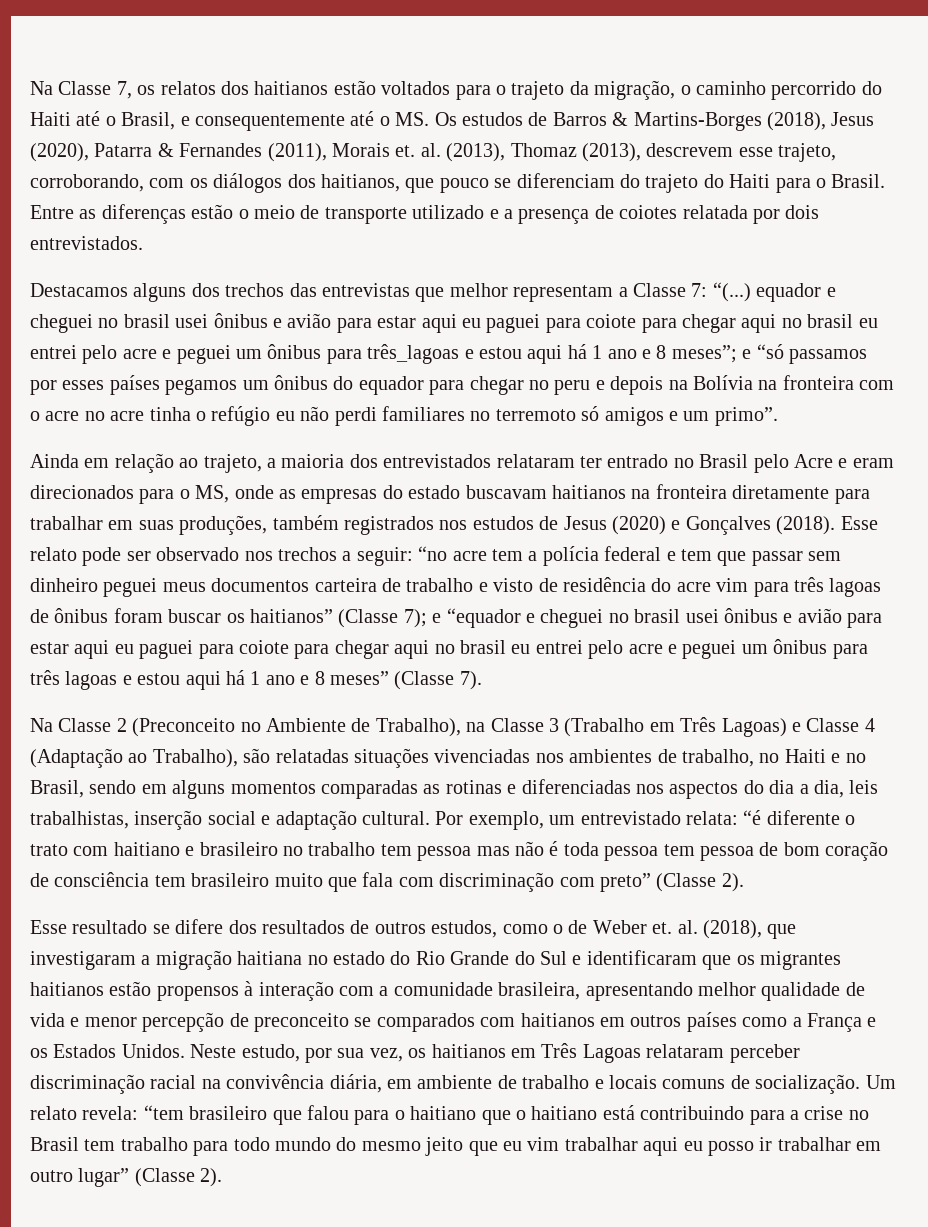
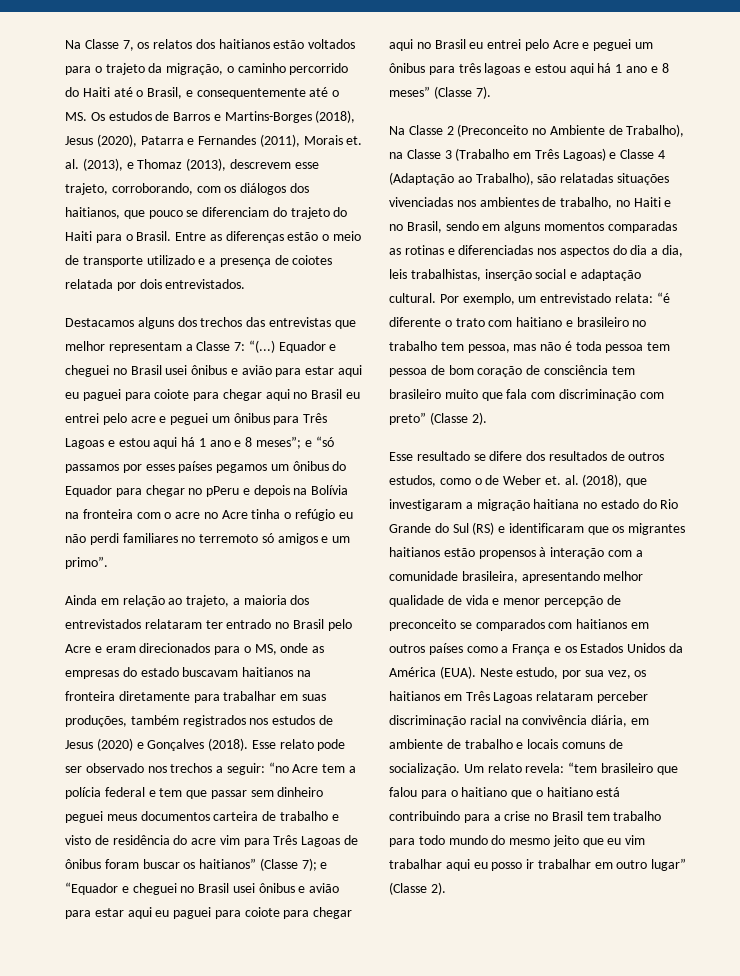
- Na Classe 7, os relatos dos haitianos estão voltados para o trajeto da migração, o caminho percorrido do Haiti até o Brasil, e consequentemente até o MS. Os estudos de Barros & Martins-Borges (2018), Jesus (2020), Patarra & Fernandes (2011), Morais et. al. (2013), Thomaz (2013), descrevem esse trajeto, corroborando, com os diálogos dos haitianos, que pouco se diferenciam do trajeto do Haiti para o Brasil.
+ Na Classe 7, os relatos dos haitianos estão voltados para o trajeto da migração, o caminho percorrido do Haiti até o Brasil, e consequentemente até o MS. Os estudos de Barros e Martins-Borges (2018), Jesus (2020), Patarra e Fernandes (2011), Morais et. al. (2013), e Thomaz (2013), descrevem esse trajeto, corroborando, com os diálogos dos haitianos, que pouco se diferenciam do trajeto do Haiti para o Brasil.
- “(...) equador e cheguei no brasil usei ônibus e avião para estar aqui eu paguei para coiote para chegar aqui no brasil eu entrei pelo acre e peguei um ônibus para três_lagoas e estou aqui há 1 ano e 8 meses”;
+ “(...) Equador e cheguei no Brasil usei ônibus e avião para estar aqui eu paguei para coiote para chegar aqui no Brasil eu entrei pelo acre e peguei um ônibus para Três Lagoas e estou aqui há 1 ano e 8 meses”;
- e “só passamos por esses países pegamos um ônibus do equador para chegar no peru e depois na Bolívia na fronteira com o acre no acre tinha o refúgio eu não perdi familiares no terremoto só amigos e um primo”.
+ e “só passamos por esses países pegamos um ônibus do Equador para chegar no pPeru e depois na Bolívia na fronteira com o acre no Acre tinha o refúgio eu não perdi familiares no terremoto só amigos e um primo”.
- “no acre tem a polícia federal e tem que passar sem dinheiro peguei meus documentos carteira de trabalho e visto de residência do acre vim para três lagoas de ônibus foram buscar os haitianos” (Classe 7);
+ “no Acre tem a polícia federal e tem que passar sem dinheiro peguei meus documentos carteira de trabalho e visto de residência do acre vim para Três Lagoas de ônibus foram buscar os haitianos” (Classe 7);
- e “equador e cheguei no brasil usei ônibus e avião para estar aqui eu paguei para coiote para chegar aqui no brasil eu entrei pelo acre e peguei um ônibus para três lagoas e estou aqui há 1 ano e 8 meses” (Classe 7).
+ e “Equador e cheguei no Brasil usei ônibus e avião para estar aqui eu paguei para coiote para chegar aqui no Brasil eu entrei pelo Acre e peguei um ônibus para três lagoas e estou aqui há 1 ano e 8 meses” (Classe 7).
- Por exemplo, um entrevistado relata: “é diferente o trato com haitiano e brasileiro no trabalho tem pessoa mas não é toda pessoa tem pessoa de bom coração de consciência tem brasileiro muito que fala com discriminação com preto” (Classe 2).
+ Por exemplo, um entrevistado relata: “é diferente o trato com haitiano e brasileiro no trabalho tem pessoa, mas não é toda pessoa tem pessoa de bom coração de consciência tem brasileiro muito que fala com discriminação com preto” (Classe 2).
- Esse resultado se difere dos resultados de outros estudos, como o de Weber et. al. (2018), que investigaram a migração haitiana no estado do Rio Grande do Sul e identificaram que os migrantes haitianos estão propensos à interação com a comunidade brasileira, apresentando melhor qualidade de vida e menor percepção de preconceito se comparados com haitianos em outros países como a França e os Estados Unidos.
+ Esse resultado se difere dos resultados de outros estudos, como o de Weber et. al. (2018), que investigaram a migração haitiana no estado do Rio Grande do Sul (RS) e identificaram que os migrantes haitianos estão propensos à interação com a comunidade brasileira, apresentando melhor qualidade de vida e menor percepção de preconceito se comparados com haitianos em outros países como a França e os Estados Unidos da América (EUA).

